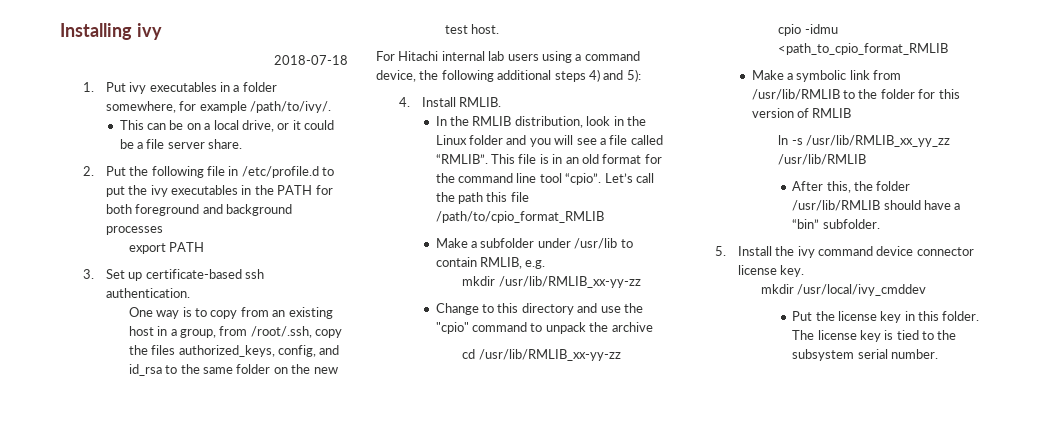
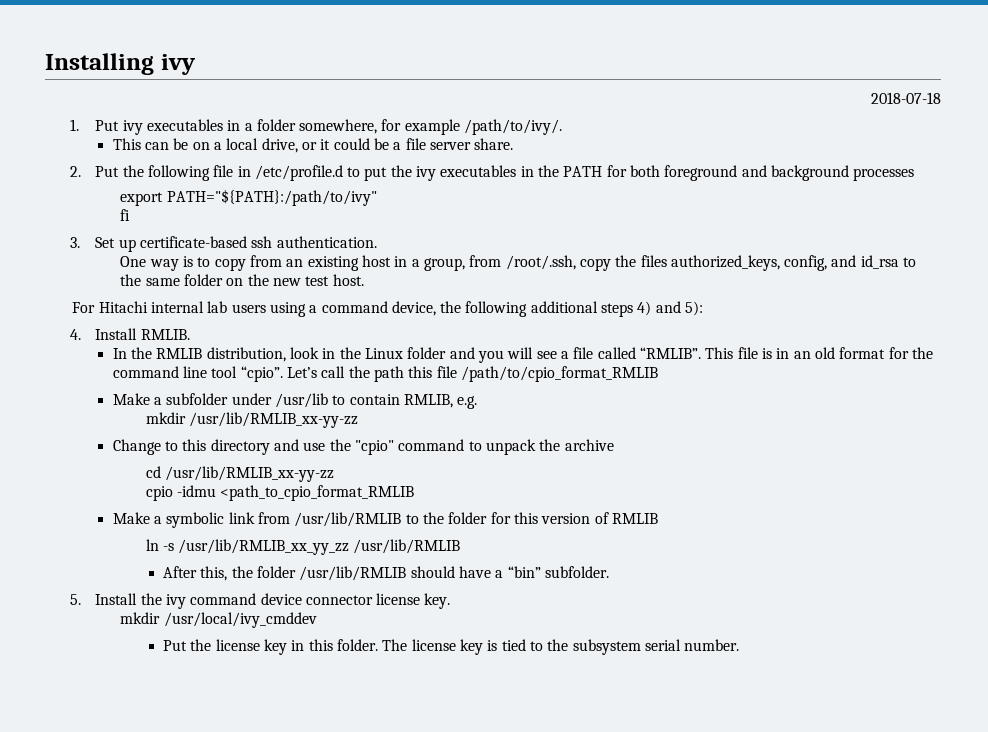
- export PATH
+ export PATH="${PATH}:/path/to/ivy"
+ fi

